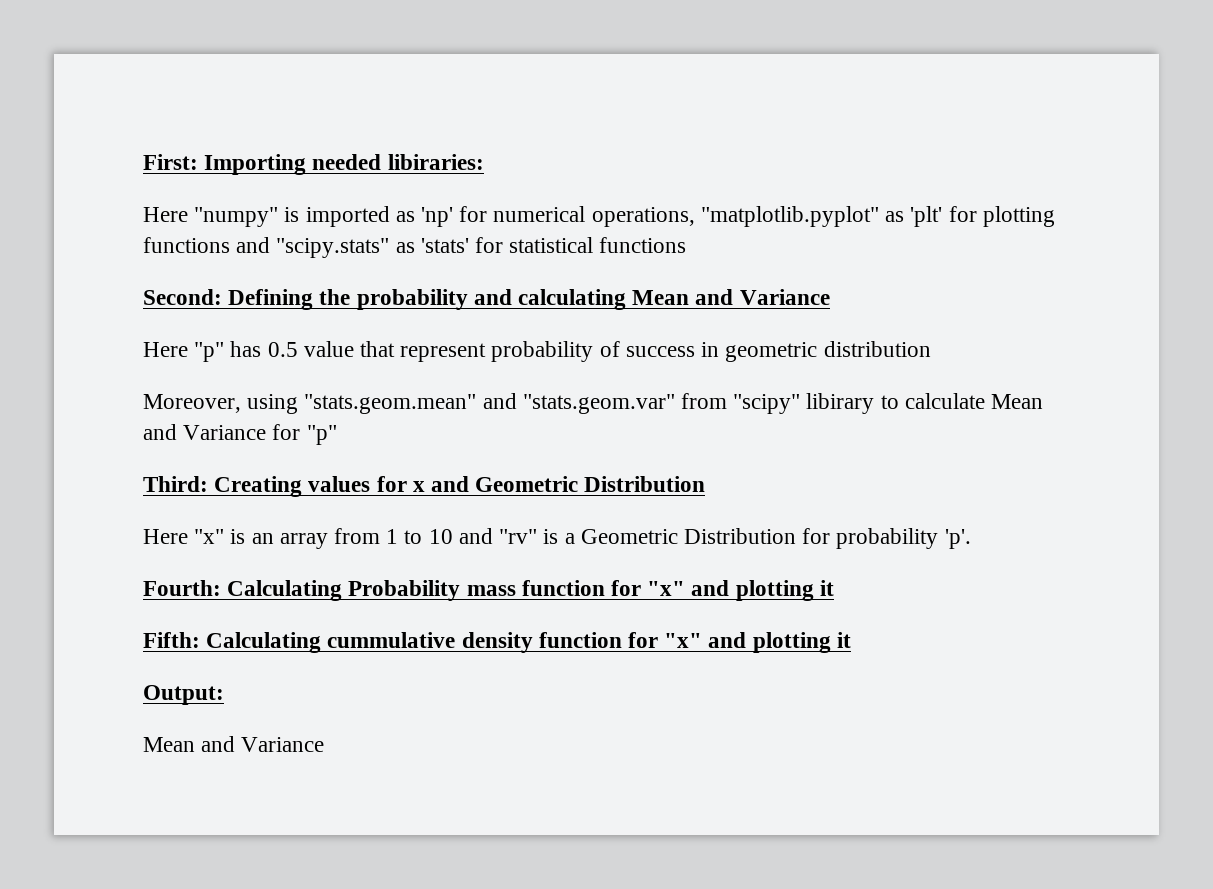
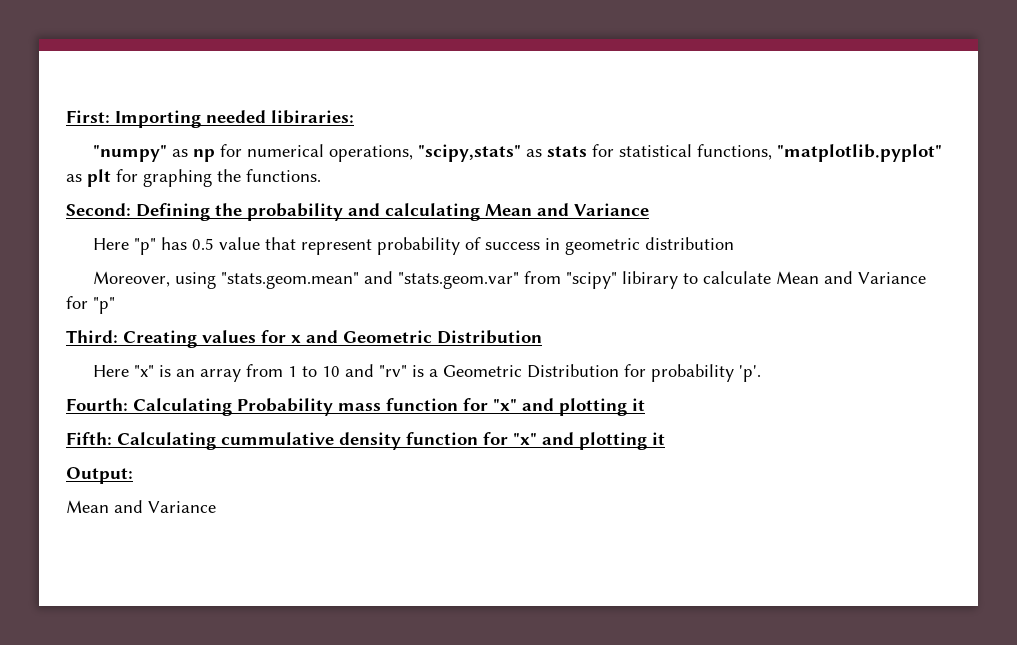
- Here "numpy" is imported as 'np' for numerical operations, "matplotlib.pyplot" as 'plt' for plotting functions and "scipy.stats" as 'stats' for statistical functions
+ "numpy" as np for numerical operations, "scipy,stats" as stats for statistical functions, "matplotlib.pyplot" as plt for graphing the functions.

